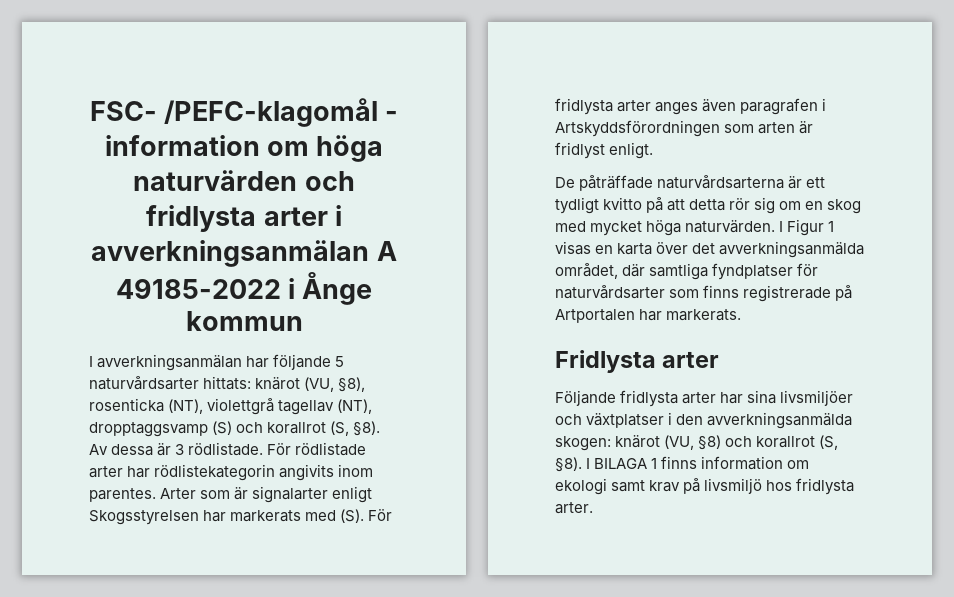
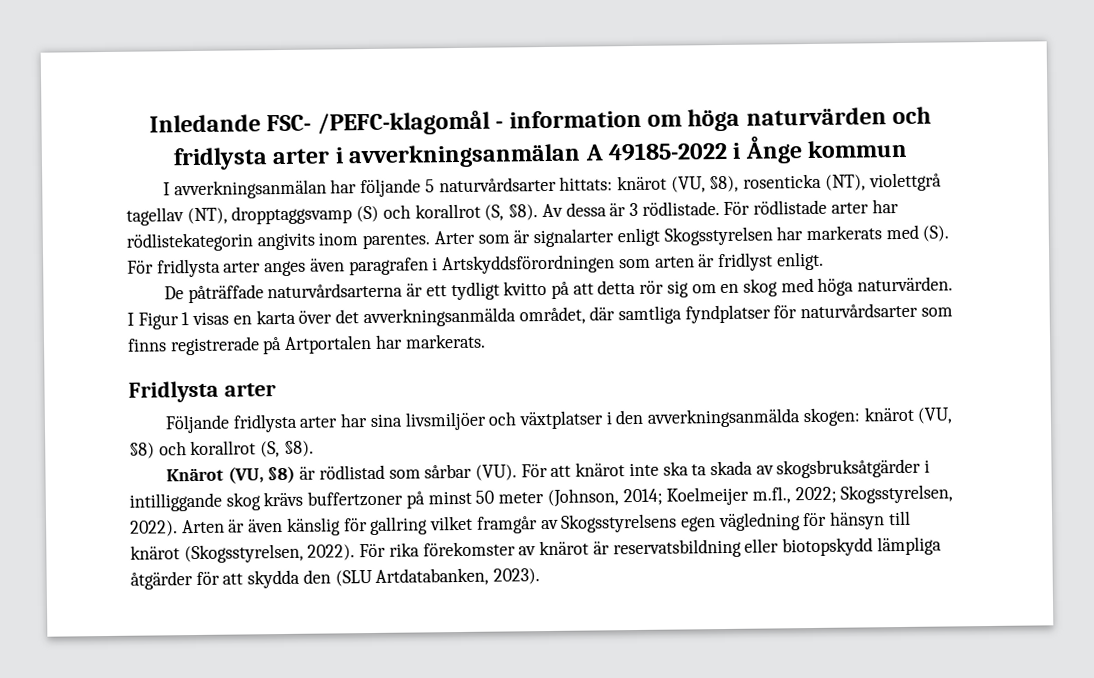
- FSC- /PEFC-klagomål - information om höga naturvärden och fridlysta arter i avverkningsanmälan A 49185-2022 i Ånge kommun
+ Inledande FSC- /PEFC-klagomål - information om höga naturvärden och fridlysta arter i avverkningsanmälan A 49185-2022 i Ånge kommun
- De påträffade naturvårdsarterna är ett tydligt kvitto på att detta rör sig om en skog med mycket höga naturvärden.
+ De påträffade naturvårdsarterna är ett tydligt kvitto på att detta rör sig om en skog med höga naturvärden.
- Följande fridlysta arter har sina livsmiljöer och växtplatser i den avverkningsanmälda skogen: knärot (VU, §8) och korallrot (S, §8). I BILAGA 1 finns information om ekologi samt krav på livsmiljö hos fridlysta arter.
+ Följande fridlysta arter har sina livsmiljöer och växtplatser i den avverkningsanmälda skogen: knärot (VU, §8) och korallrot (S, §8).
+ Knärot (VU, §8) är rödlistad som sårbar (VU). För att knärot inte ska ta skada av skogsbruksåtgärder i intilliggande skog krävs buffertzoner på minst 50 meter (Johnson, 2014; Koelmeijer m.fl., 2022; Skogsstyrelsen, 2022). Arten är även känslig för gallring vilket framgår av Skogsstyrelsens egen vägledning för hänsyn till knärot (Skogsstyrelsen, 2022). För rika förekomster av knärot är reservatsbildning eller biotopskydd lämpliga åtgärder för att skydda den (SLU Artdatabanken, 2023).

